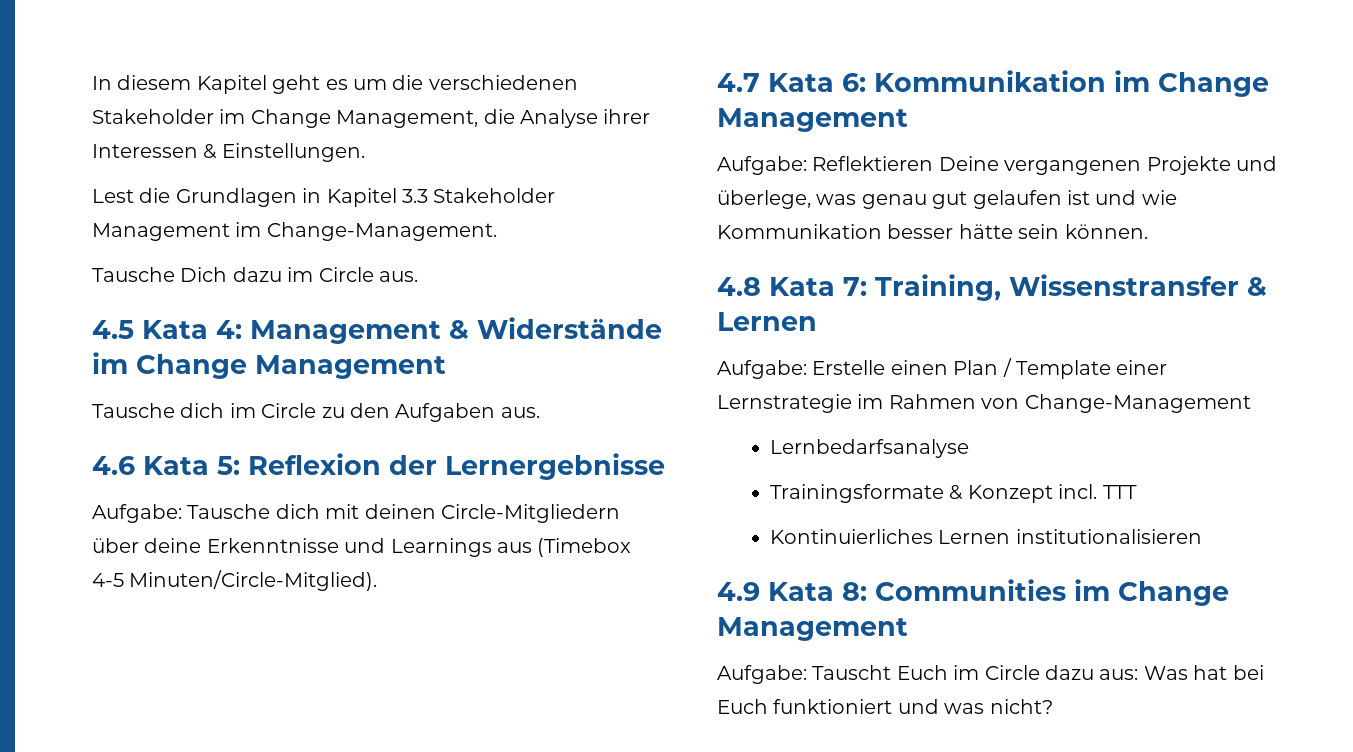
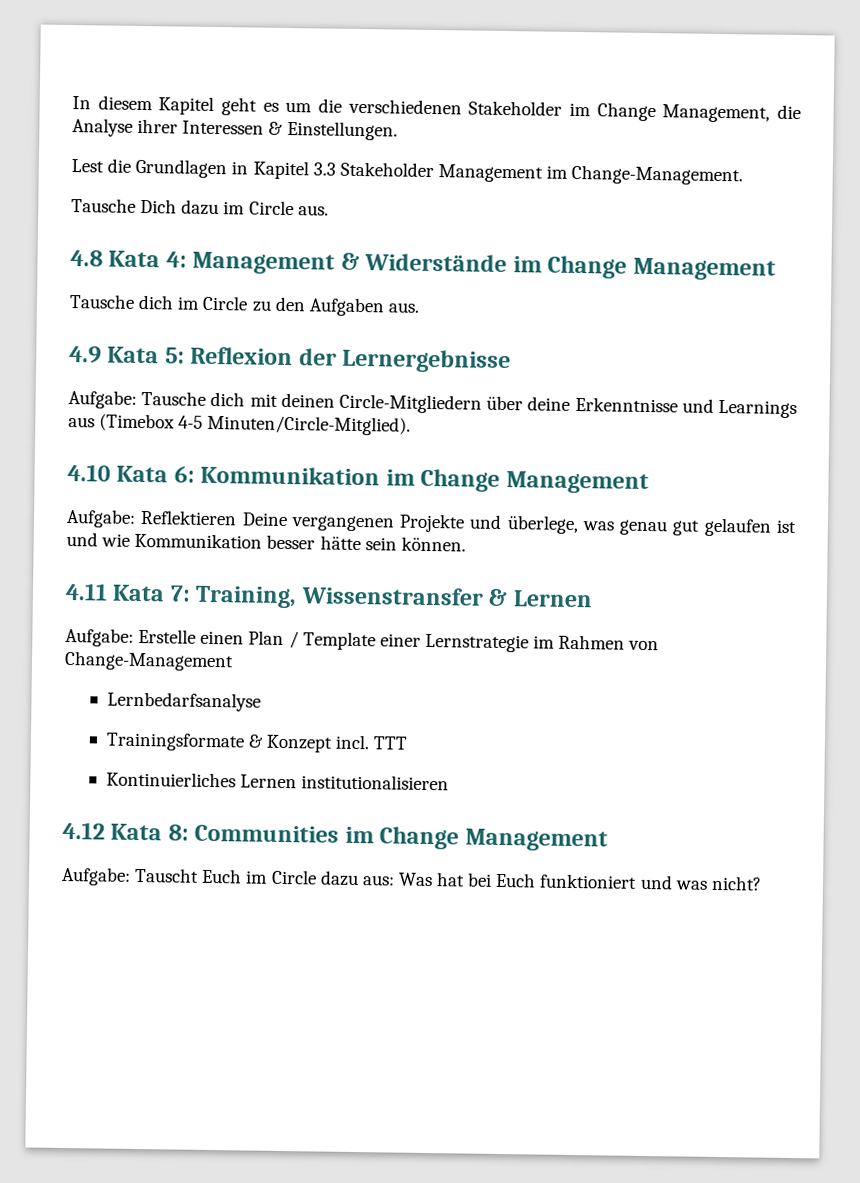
- 4.5 Kata 4: Management & Widerstände im Change Management
+ 4.8 Kata 4: Management & Widerstände im Change Management
- 4.6 Kata 5: Reflexion der Lernergebnisse
+ 4.9 Kata 5: Reflexion der Lernergebnisse
- 4.7 Kata 6: Kommunikation im Change Management
+ 4.10 Kata 6: Kommunikation im Change Management
- 4.8 Kata 7: Training, Wissenstransfer & Lernen
+ 4.11 Kata 7: Training, Wissenstransfer & Lernen
- 4.9 Kata 8: Communities im Change Management
+ 4.12 Kata 8: Communities im Change Management

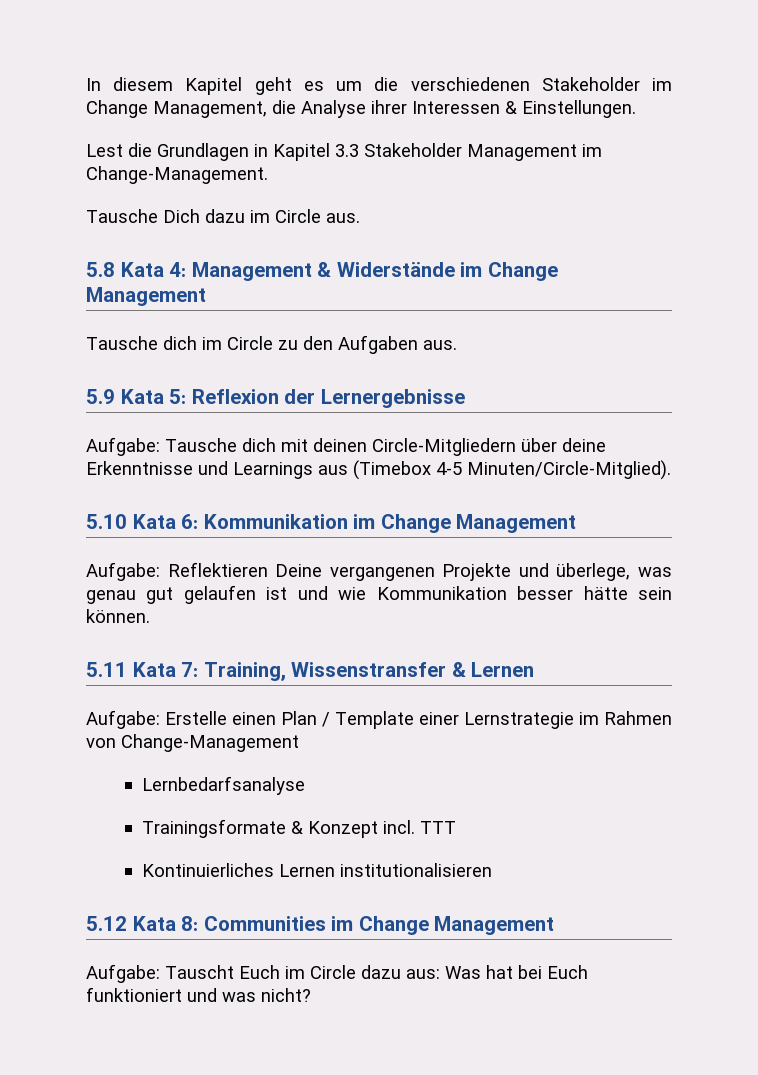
- 4.8 Kata 4: Management & Widerstände im Change Management
+ 5.8 Kata 4: Management & Widerstände im Change Management
- 4.9 Kata 5: Reflexion der Lernergebnisse
+ 5.9 Kata 5: Reflexion der Lernergebnisse
- 4.10 Kata 6: Kommunikation im Change Management
+ 5.10 Kata 6: Kommunikation im Change Management
- 4.11 Kata 7: Training, Wissenstransfer & Lernen
+ 5.11 Kata 7: Training, Wissenstransfer & Lernen
- 4.12 Kata 8: Communities im Change Management
+ 5.12 Kata 8: Communities im Change Management

